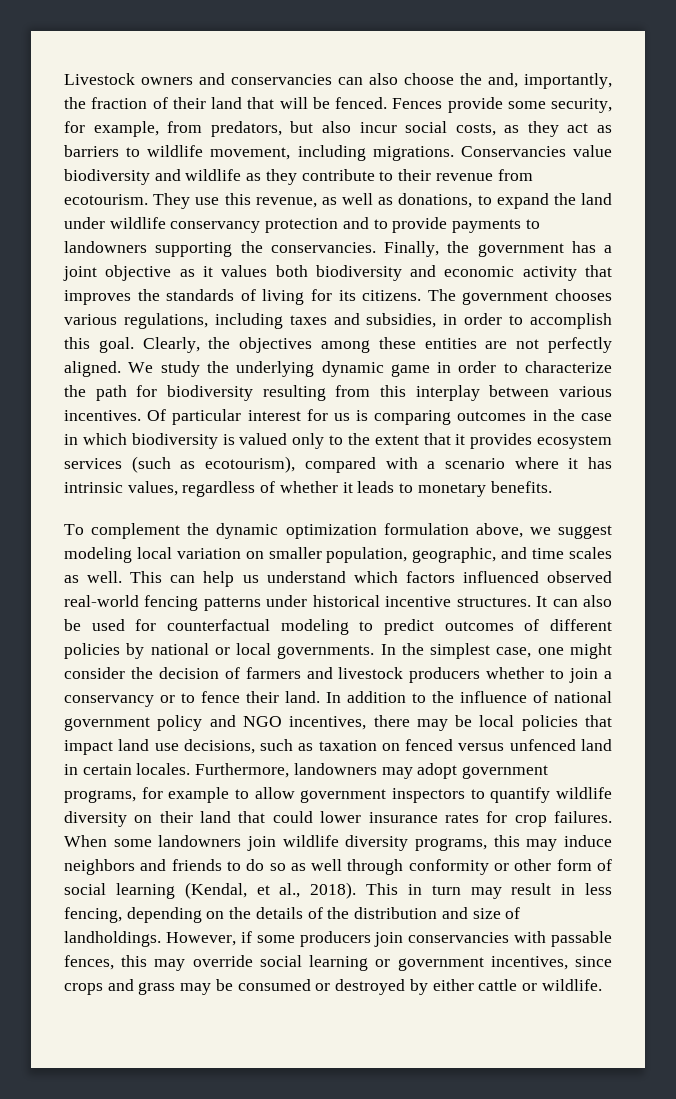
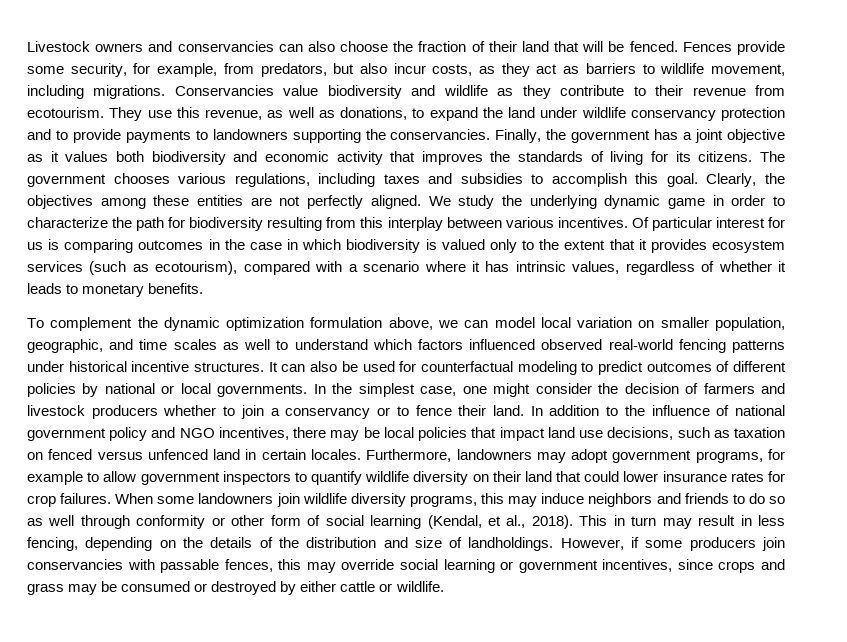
- Livestock owners and conservancies can also choose the and, importantly, the fraction of their land that will be fenced.
+ Livestock owners and conservancies can also choose the fraction of their land that will be fenced.
- Fences provide some security, for example, from predators, but also incur social costs, as they act as barriers to wildlife movement, including migrations.
+ Fences provide some security, for example, from predators, but also incur costs, as they act as barriers to wildlife movement, including migrations.
- The government chooses various regulations, including taxes and subsidies, in order to accomplish this goal.
+ The government chooses various regulations, including taxes and subsidies to accomplish this goal.
- To complement the dynamic optimization formulation above, we suggest modeling local variation on smaller population, geographic, and time scales as well. This can help us understand which factors influenced observed real-world fencing patterns under historical incentive structures.
+ To complement the dynamic optimization formulation above, we can model local variation on smaller population, geographic, and time scales as well to understand which factors influenced observed real-world fencing patterns under historical incentive structures.

